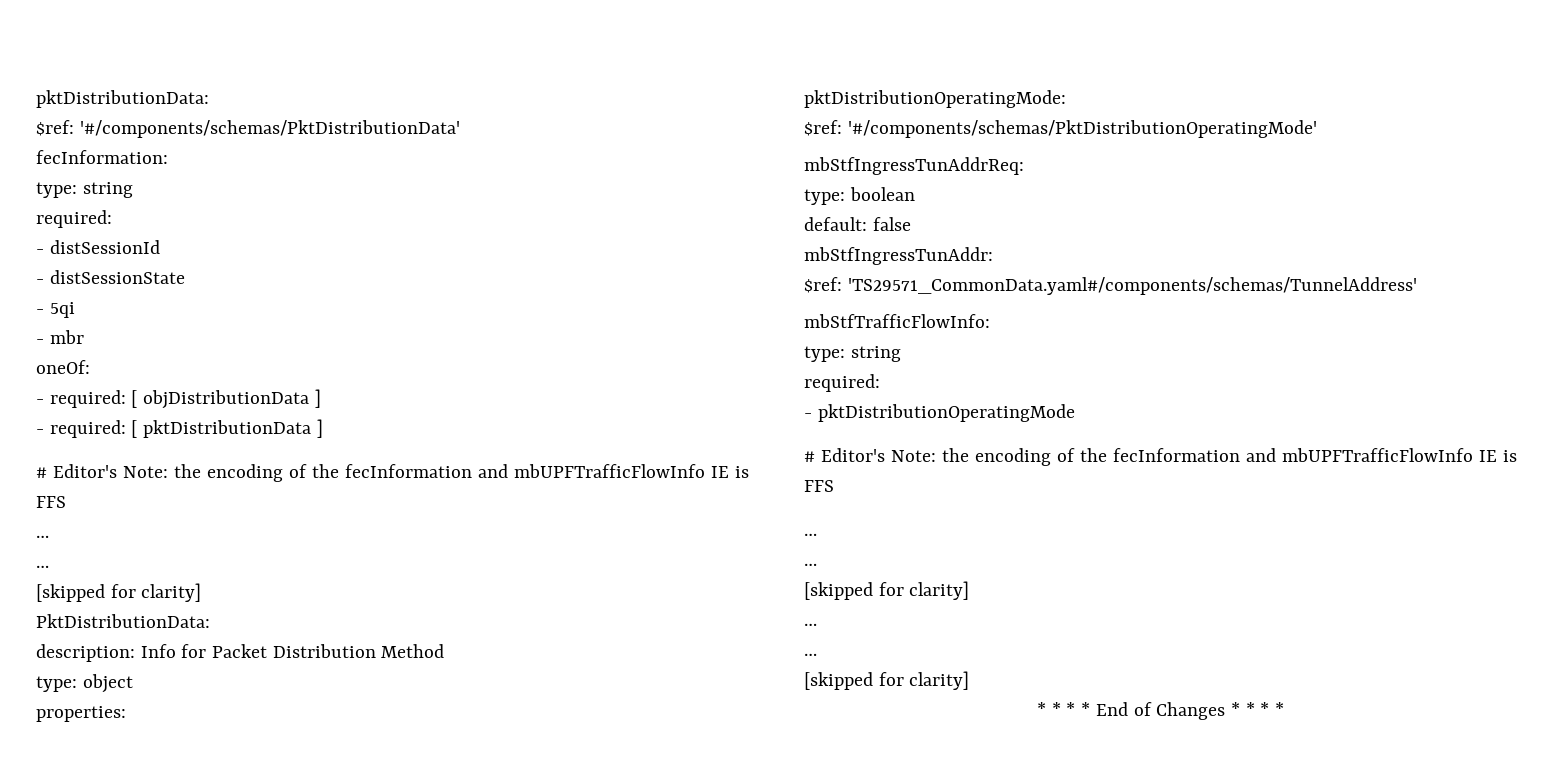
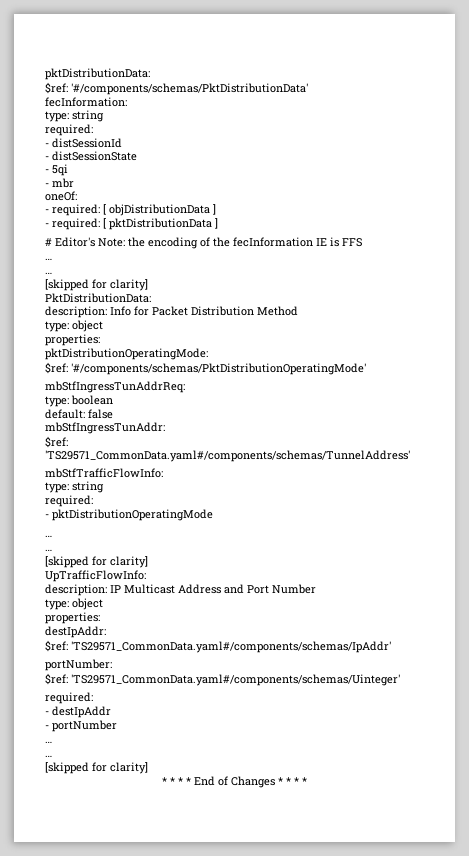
  - required: [ pktDistributionData ]
- # Editor's Note: the encoding of the fecInformation and mbUPFTrafficFlowInfo IE is FFS
+ # Editor's Note: the encoding of the fecInformation IE is FFS
  - pktDistributionOperatingMode
- # Editor's Note: the encoding of the fecInformation and mbUPFTrafficFlowInfo IE is FFS
  …
  …
  [skipped for clarity]
+ UpTrafficFlowInfo:
+ description: IP Multicast Address and Port Number
+ type: object
+ properties:
+ destIpAddr:
+ $ref: 'TS29571_CommonData.yaml#/components/schemas/IpAddr'
+ portNumber:
+ $ref: 'TS29571_CommonData.yaml#/components/schemas/Uinteger'
+ required:
+ - destIpAddr
+ - portNumber

